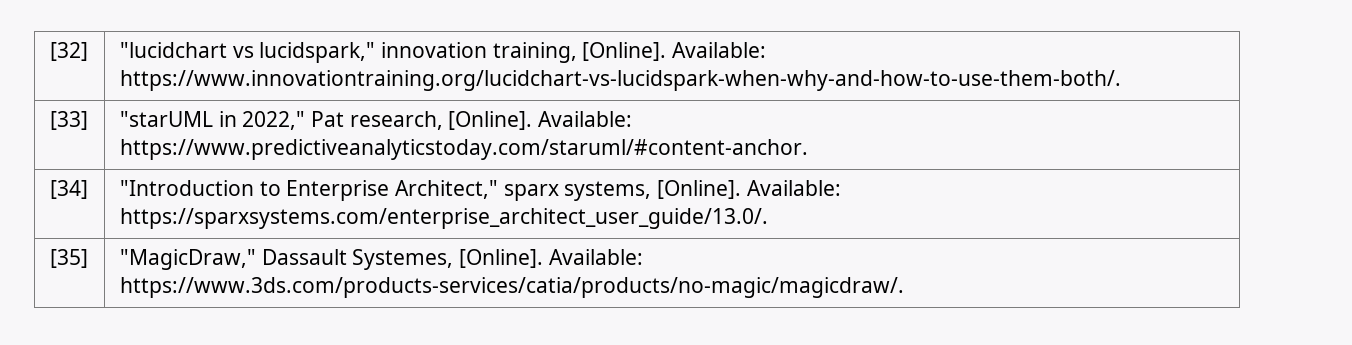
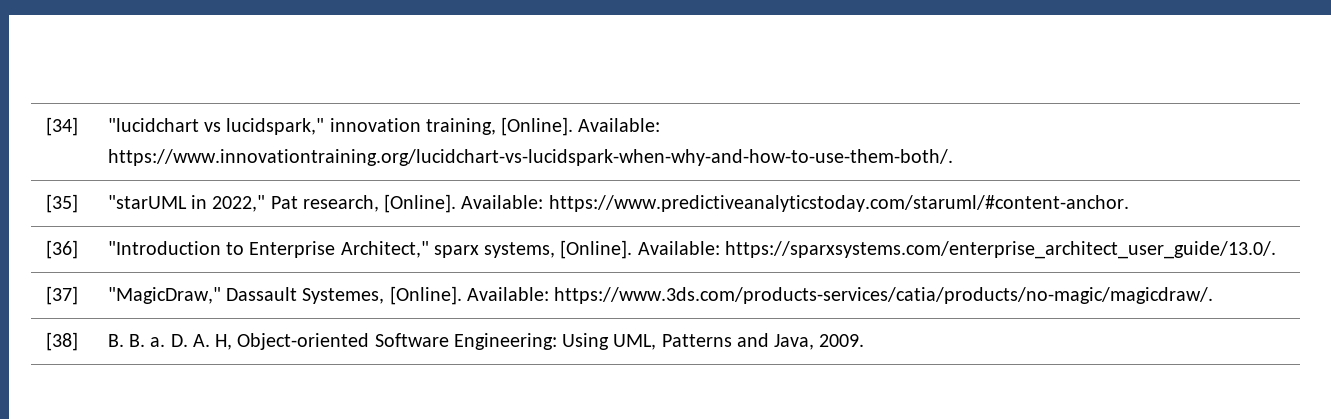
- [32] | "lucidchart vs lucidspark," innovation training, [Online]. Available: https://www.innovationtraining.org/lucidchart-vs-lucidspark-when-why-and-how-to-use-them-both/.
+ [34] | "lucidchart vs lucidspark," innovation training, [Online]. Available: https://www.innovationtraining.org/lucidchart-vs-lucidspark-when-why-and-how-to-use-them-both/.
- [33] | "starUML in 2022," Pat research, [Online]. Available: https://www.predictiveanalyticstoday.com/staruml/#content-anchor.
+ [35] | "starUML in 2022," Pat research, [Online]. Available: https://www.predictiveanalyticstoday.com/staruml/#content-anchor.
- [34] | "Introduction to Enterprise Architect," sparx systems, [Online]. Available: https://sparxsystems.com/enterprise_architect_user_guide/13.0/.
+ [36] | "Introduction to Enterprise Architect," sparx systems, [Online]. Available: https://sparxsystems.com/enterprise_architect_user_guide/13.0/.
- [35] | "MagicDraw," Dassault Systemes, [Online]. Available: https://www.3ds.com/products-services/catia/products/no-magic/magicdraw/.
+ [37] | "MagicDraw," Dassault Systemes, [Online]. Available: https://www.3ds.com/products-services/catia/products/no-magic/magicdraw/.
+ [38] | B. B. a. D. A. H, Object-oriented Software Engineering: Using UML, Patterns and Java, 2009.

